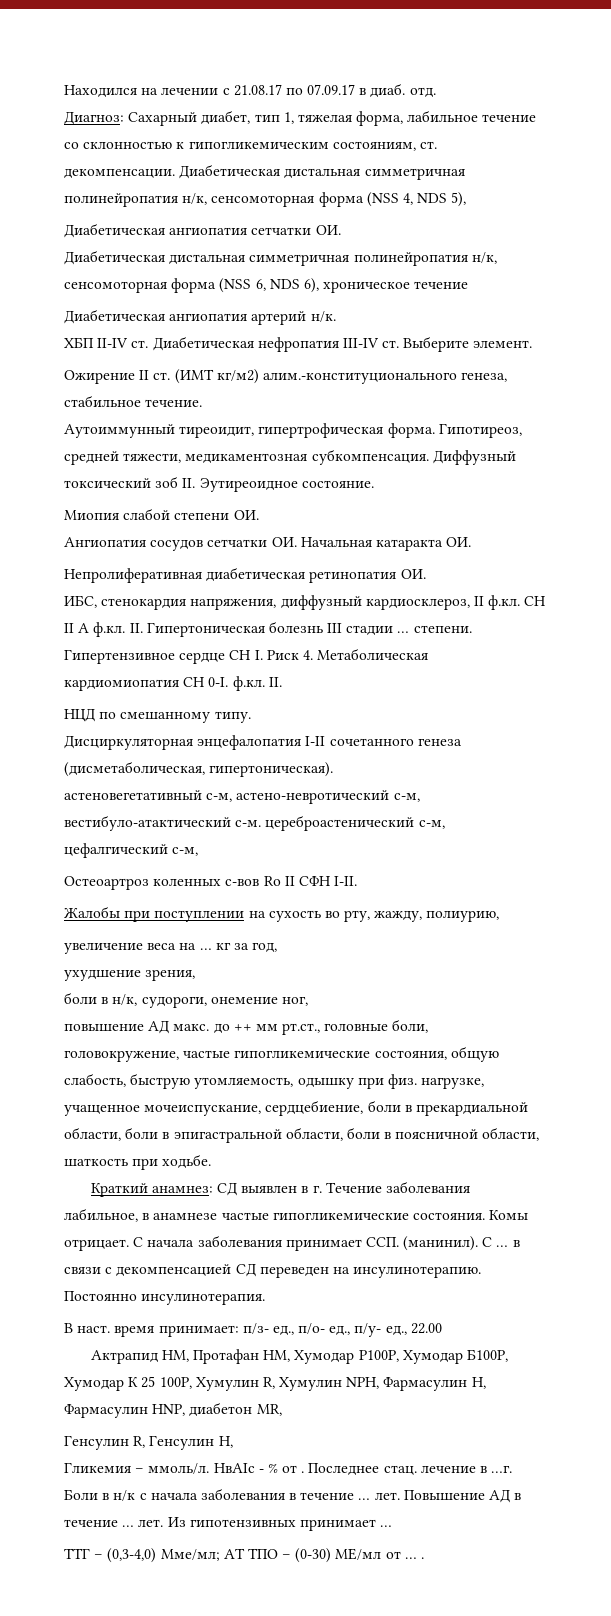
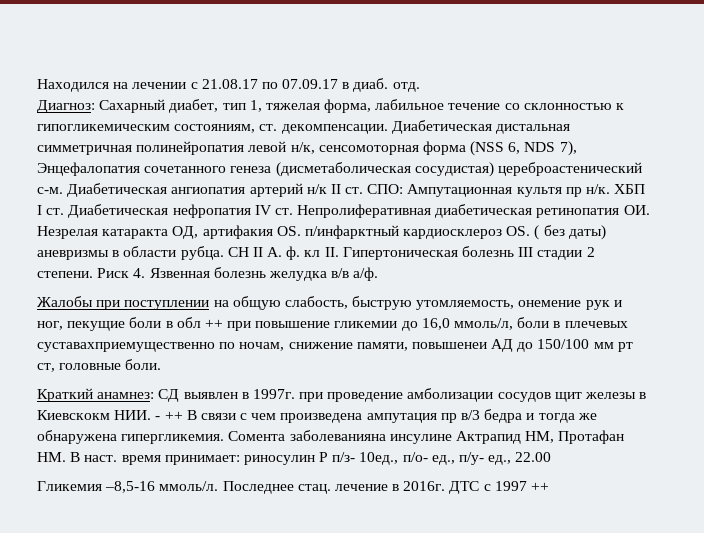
- Диабетическая дистальная симметричная полинейропатия н/к, сенсомоторная форма (NSS 4, NDS 5),
- Диабетическая ангиопатия сетчатки ОИ.
- Диабетическая дистальная симметричная полинейропатия н/к, сенсомоторная форма (NSS 6, NDS 6), хроническое течение
- Диабетическая ангиопатия артерий н/к.
- ХБП II-IV ст. Диабетическая нефропатия III-IV ст. Выберите элемент.
- Ожирение II ст. (ИМТ кг/м2) алим.-конституционального генеза, стабильное течение.
- Аутоиммунный тиреоидит, гипертрофическая форма. Гипотиреоз, средней тяжести, медикаментозная субкомпенсация. Диффузный токсический зоб II. Эутиреоидное состояние.
- Миопия слабой степени ОИ.
- Ангиопатия сосудов сетчатки ОИ. Начальная катаракта ОИ.
- Непролиферативная диабетическая ретинопатия ОИ.
- ИБС, стенокардия напряжения, диффузный кардиосклероз, II ф.кл. СН II А ф.кл. II. Гипертоническая болезнь III стадии … степени. Гипертензивное сердце СН I. Риск 4. Метаболическая кардиомиопатия СН 0-I. ф.кл. II.
- НЦД по смешанному типу.
- Дисциркуляторная энцефалопатия I-II сочетанного генеза (дисметаболическая, гипертоническая).
- астеновегетативный с-м, астено-невротический с-м, вестибуло-атактический с-м. цереброастенический с-м, цефалгический с-м,
- Остеоартроз коленных с-вов Rо II СФН I-II.
- Жалобы при поступлении на сухость во рту, жажду, полиурию,
- увеличение веса на … кг за год,
- ухудшение зрения,
- боли в н/к, судороги, онемение ног,
- повышение АД макс. до ++ мм рт.ст., головные боли, головокружение, частые гипогликемические состояния, общую слабость, быструю утомляемость, одышку при физ. нагрузке, учащенное мочеиспускание, сердцебиение, боли в прекардиальной области, боли в эпигастральной области, боли в поясничной области, шаткость при ходьбе.
+ Диабетическая дистальная симметричная полинейропатия левой н/к, сенсомоторная форма (NSS 6, NDS 7), Энцефалопатия сочетанного генеза (дисметаболическая сосудистая) цереброастенический с-м. Диабетическая ангиопатия артерий н/к II ст. СПО: Ампутационная культя пр н/к. ХБП I ст. Диабетическая нефропатия IV ст. Непролиферативная диабетическая ретинопатия ОИ. Незрелая катаракта ОД, артифакия OS. п/инфарктный кардиосклероз OS. ( без даты) аневризмы в области рубца. СН II А. ф. кл II. Гипертоническая болезнь III стадии 2 степени. Риск 4. Язвенная болезнь желудка в/в а/ф.
+ Жалобы при поступлении на общую слабость, быструю утомляемость, онемение рук и ног, пекущие боли в обл ++ при повышение гликемии до 16,0 ммоль/л, боли в плечевых суставахприемущественно по ночам, снижение памяти, повышенеи АД до 150/100 мм рт ст, головные боли.
- Краткий анамнез: СД выявлен в г. Течение заболевания лабильное, в анамнезе частые гипогликемические состояния. Комы отрицает. С начала заболевания принимает ССП. (манинил). С … в связи с декомпенсацией СД переведен на инсулинотерапию. Постоянно инсулинотерапия.
- В наст. время принимает: п/з- ед., п/о- ед., п/у- ед., 22.00
+ Краткий анамнез: СД выявлен в 1997г. при проведение амболизации сосудов щит железы в Киевскокм НИИ. - ++ В связи с чем произведена ампутация пр в/3 бедра и тогда же обнаружена гипергликемия. Сомента заболеванияна инсулине Актрапид НМ, Протафан НМ. В наст. время принимает: риносулин Р п/з- 10ед., п/о- ед., п/у- ед., 22.00
- Актрапид НМ, Протафан НМ, Хумодар Р100Р, Хумодар Б100Р, Хумодар К 25 100Р, Хумулин R, Хумулин NРН, Фармасулин Н, Фармасулин НNР, диабетон МR,
- Генсулин R, Генсулин Н,
- Гликемия – ммоль/л. НвАIс - % от . Последнее стац. лечение в …г. Боли в н/к с начала заболевания в течение … лет. Повышение АД в течение … лет. Из гипотензивных принимает …
- ТТГ – (0,3-4,0) Мме/мл; АТ ТПО – (0-30) МЕ/мл от … .
+ Гликемия –8,5-16 ммоль/л. Последнее стац. лечение в 2016г. ДТС с 1997 ++

